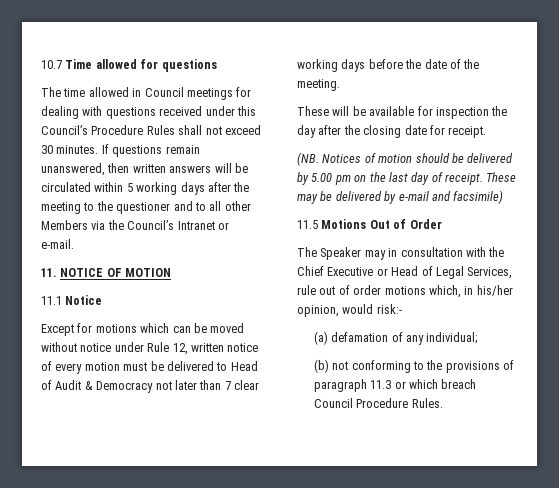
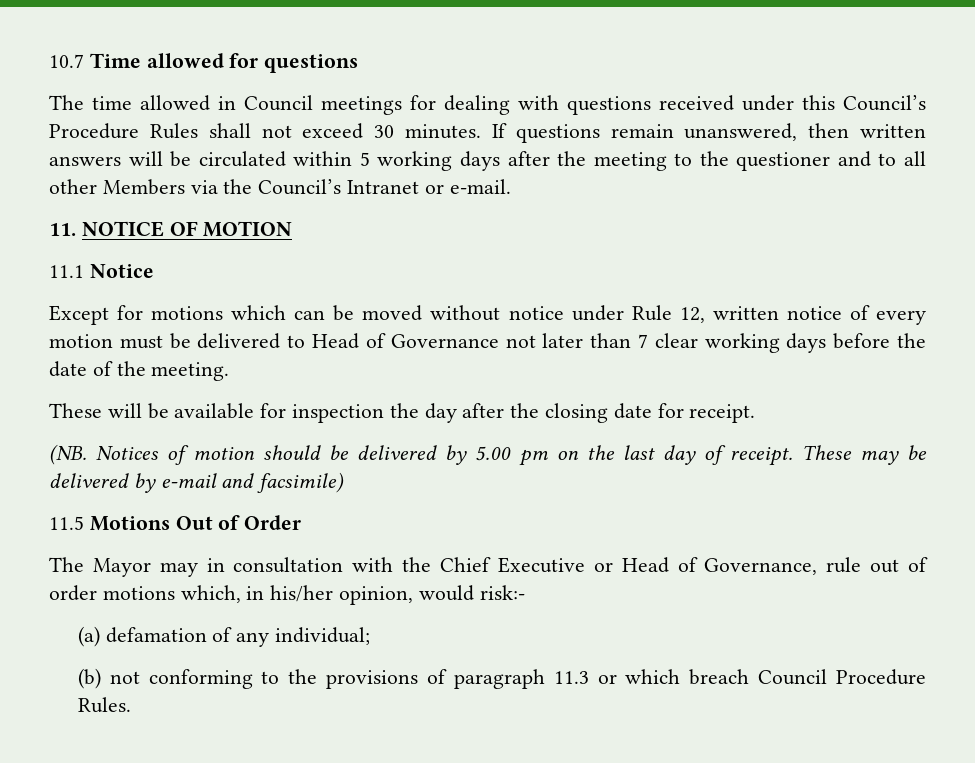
- Except for motions which can be moved without notice under Rule 12, written notice of every motion must be delivered to Head of Audit & Democracy not later than 7 clear working days before the date of the meeting.
+ Except for motions which can be moved without notice under Rule 12, written notice of every motion must be delivered to Head of Governance not later than 7 clear working days before the date of the meeting.
- The Speaker may in consultation with the Chief Executive or Head of Legal Services, rule out of order motions which, in his/her opinion, would risk:-
+ The Mayor may in consultation with the Chief Executive or Head of Governance, rule out of order motions which, in his/her opinion, would risk:-

